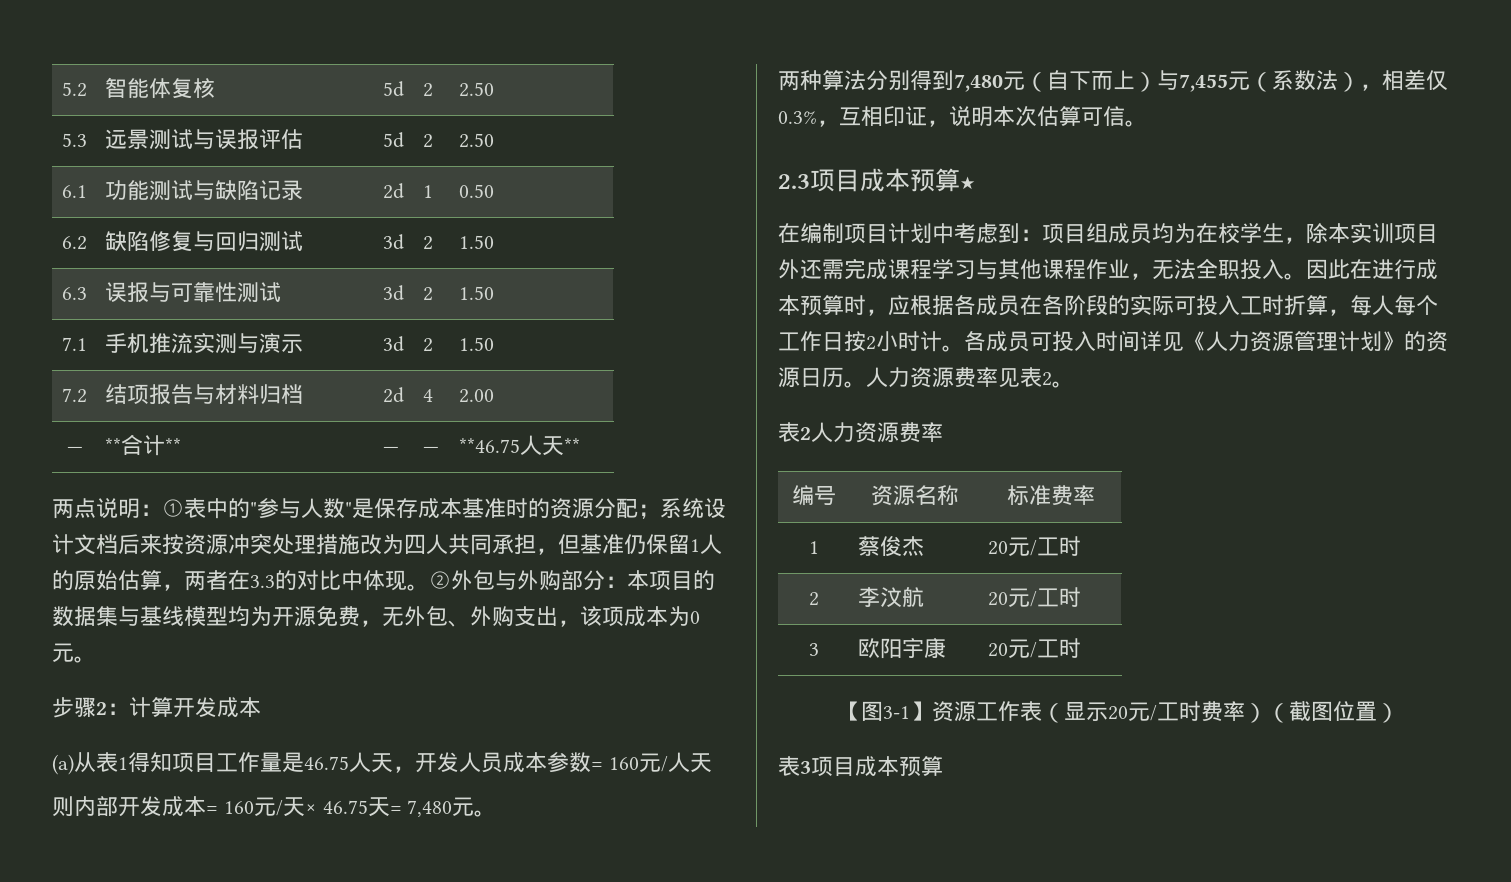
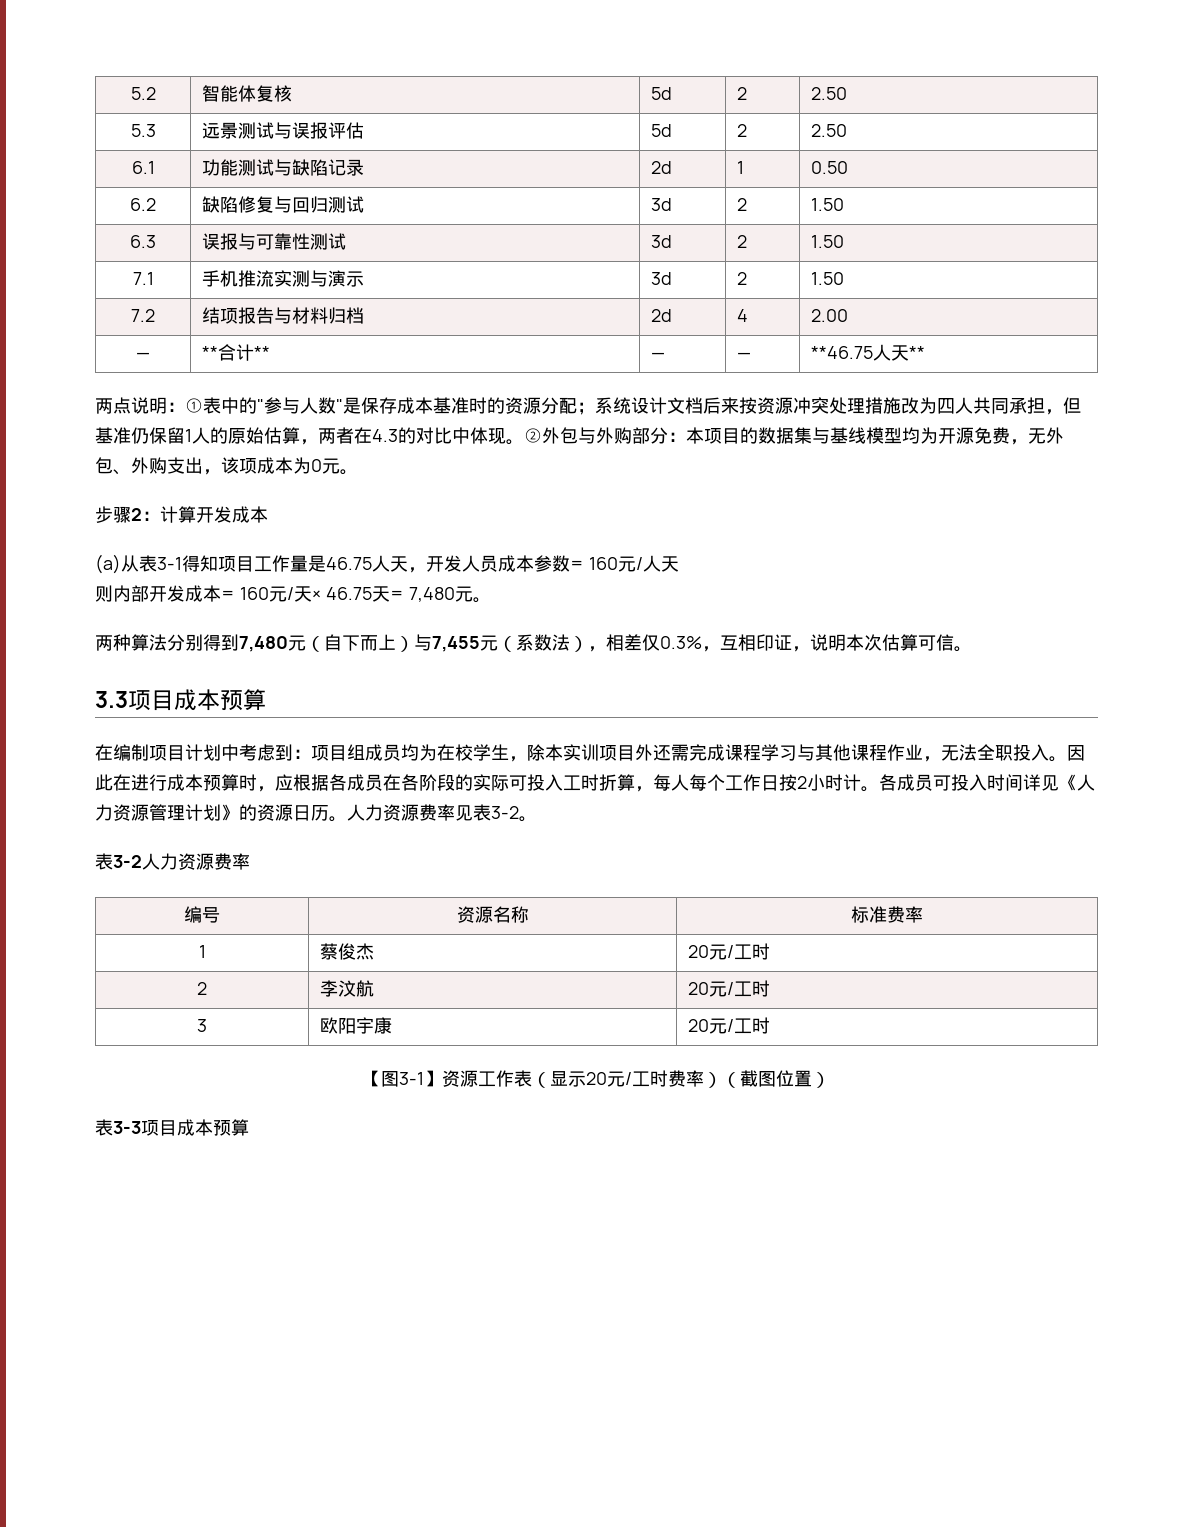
- 两点说明：①表中的"参与人数"是保存成本基准时的资源分配；系统设计文档后来按资源冲突处理措施改为四人共同承担，但基准仍保留1人的原始估算，两者在3.3的对比中体现。
+ 两点说明：①表中的"参与人数"是保存成本基准时的资源分配；系统设计文档后来按资源冲突处理措施改为四人共同承担，但基准仍保留1人的原始估算，两者在4.3的对比中体现。
- (a)从表1得知项目工作量是46.75人天，开发人员成本参数= 160元/人天
+ (a)从表3-1得知项目工作量是46.75人天，开发人员成本参数= 160元/人天
- 2.3项目成本预算★
+ 3.3项目成本预算
- 人力资源费率见表2。
+ 人力资源费率见表3-2。
- 表2人力资源费率
+ 表3-2人力资源费率
- 表3项目成本预算
+ 表3-3项目成本预算

